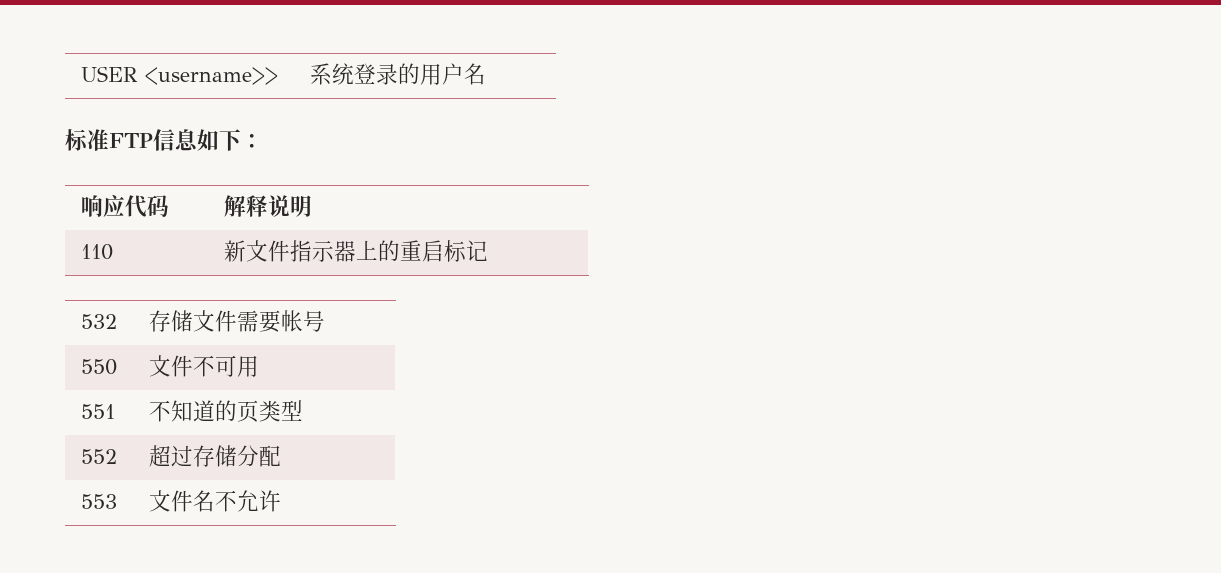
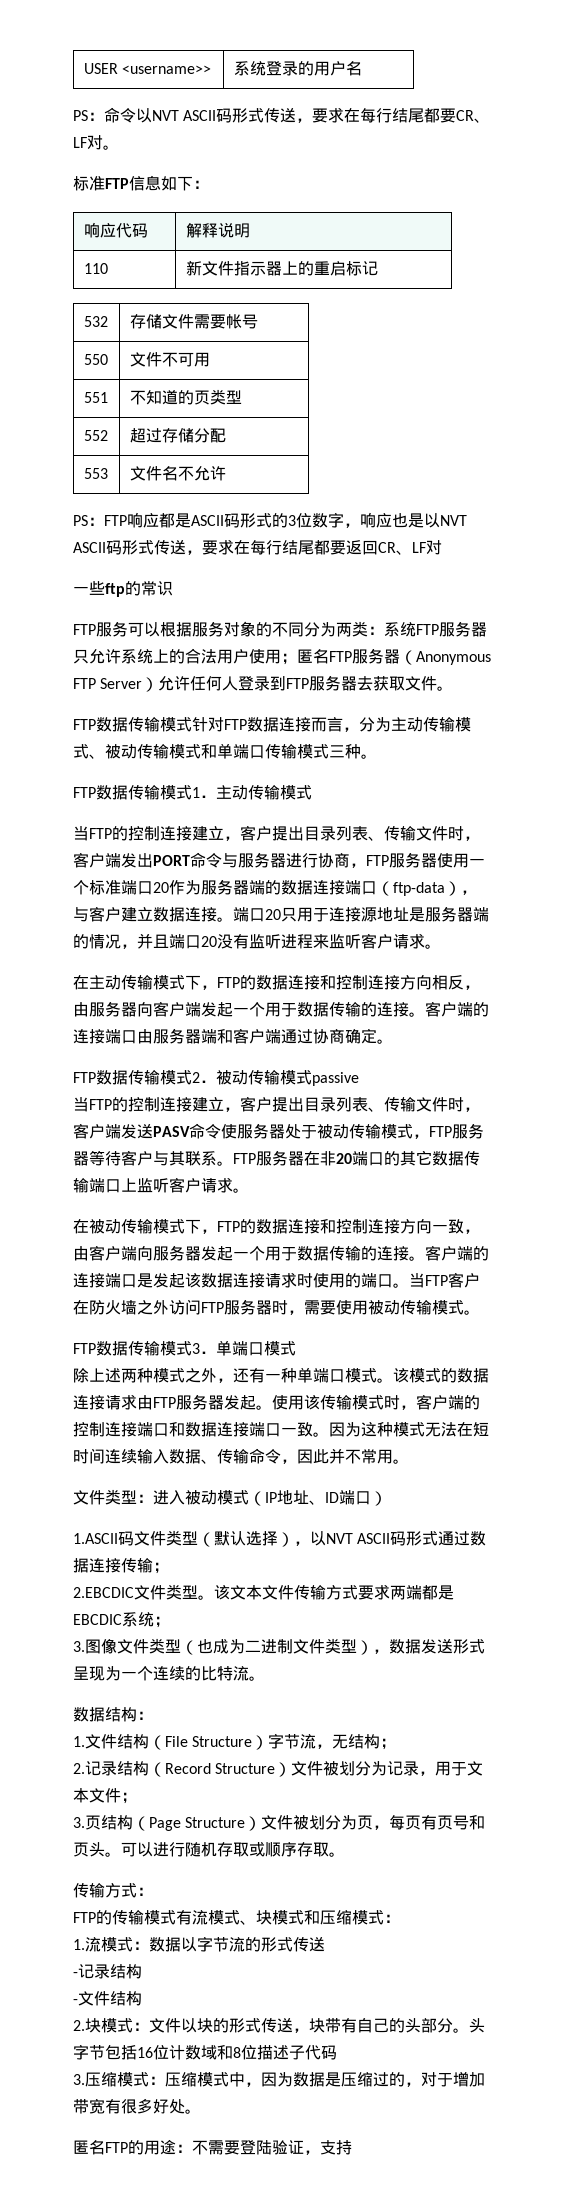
+ PS：命令以NVT ASCII码形式传送，要求在每行结尾都要CR、LF对。
+ PS：FTP响应都是ASCII码形式的3位数字，响应也是以NVT ASCII码形式传送，要求在每行结尾都要返回CR、LF对
+ 一些ftp的常识
+ FTP服务可以根据服务对象的不同分为两类：系统FTP服务器只允许系统上的合法用户使用；匿名FTP服务器（Anonymous FTP Server）允许任何人登录到FTP服务器去获取文件。
+ FTP数据传输模式针对FTP数据连接而言，分为主动传输模式、被动传输模式和单端口传输模式三种。
+ FTP数据传输模式1．主动传输模式
+ 当FTP的控制连接建立，客户提出目录列表、传输文件时，客户端发出PORT命令与服务器进行协商，FTP服务器使用一个标准端口20作为服务器端的数据连接端口（ftp-data），与客户建立数据连接。端口20只用于连接源地址是服务器端的情况，并且端口20没有监听进程来监听客户请求。
+ 在主动传输模式下，FTP的数据连接和控制连接方向相反，由服务器向客户端发起一个用于数据传输的连接。客户端的连接端口由服务器端和客户端通过协商确定。
+ FTP数据传输模式2．被动传输模式passive
+ 当FTP的控制连接建立，客户提出目录列表、传输文件时，客户端发送PASV命令使服务器处于被动传输模式，FTP服务器等待客户与其联系。FTP服务器在非20端口的其它数据传输端口上监听客户请求。
+ 在被动传输模式下，FTP的数据连接和控制连接方向一致，由客户端向服务器发起一个用于数据传输的连接。客户端的连接端口是发起该数据连接请求时使用的端口。当FTP客户在防火墙之外访问FTP服务器时，需要使用被动传输模式。
+ FTP数据传输模式3．单端口模式
+ 除上述两种模式之外，还有一种单端口模式。该模式的数据连接请求由FTP服务器发起。使用该传输模式时，客户端的控制连接端口和数据连接端口一致。因为这种模式无法在短时间连续输入数据、传输命令，因此并不常用。
+ 文件类型：进入被动模式（IP地址、ID端口）
+ 1.ASCII码文件类型（默认选择），以NVT ASCII码形式通过数据连接传输；
+ 2.EBCDIC文件类型。该文本文件传输方式要求两端都是EBCDIC系统；
+ 3.图像文件类型（也成为二进制文件类型），数据发送形式呈现为一个连续的比特流。
+ 数据结构：
+ 1.文件结构（File Structure）字节流，无结构；
+ 2.记录结构（Record Structure）文件被划分为记录，用于文本文件；
+ 3.页结构（Page Structure）文件被划分为页，每页有页号和页头。可以进行随机存取或顺序存取。
+ 传输方式：
+ FTP的传输模式有流模式、块模式和压缩模式：
+ 1.流模式：数据以字节流的形式传送
+ -记录结构
+ -文件结构
+ 2.块模式：文件以块的形式传送，块带有自己的头部分。头字节包括16位计数域和8位描述子代码
+ 3.压缩模式：压缩模式中，因为数据是压缩过的，对于增加带宽有很多好处。
+ 匿名FTP的用途：不需要登陆验证，支持

